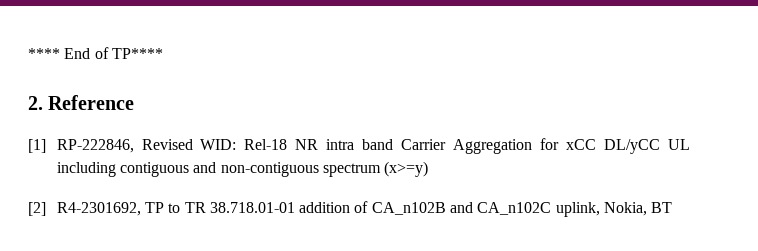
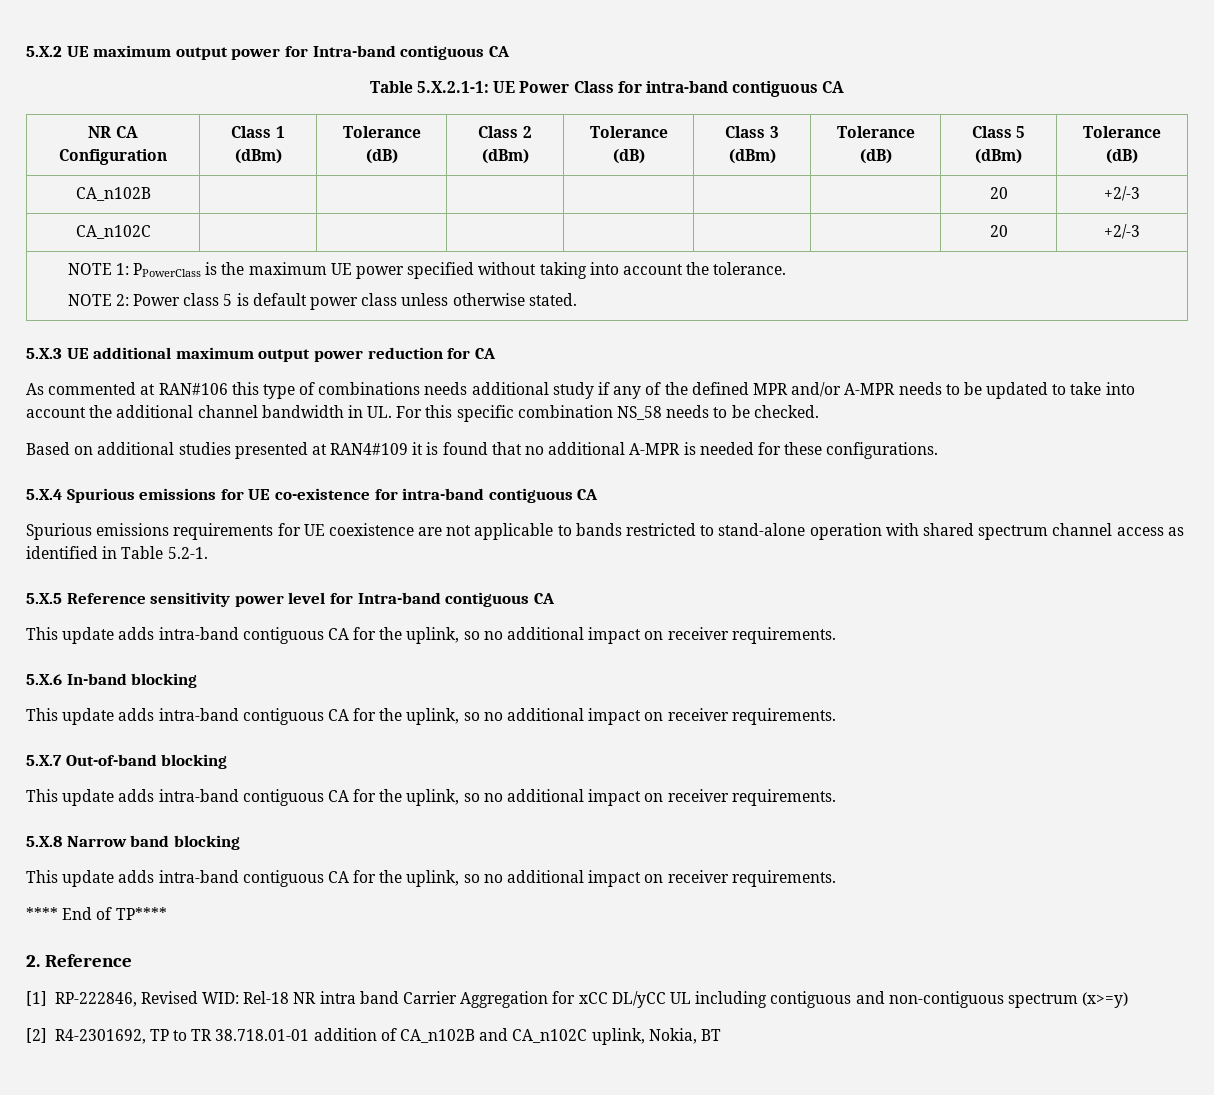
+ 5.X.2 UE maximum output power for Intra-band contiguous CA
+ Table 5.X.2.1-1: UE Power Class for intra-band contiguous CA
+ NR CA Configuration | Class 1 (dBm) | Tolerance (dB) | Class 2 (dBm) | Tolerance (dB) | Class 3 (dBm) | Tolerance (dB) | Class 5 (dBm) | Tolerance (dB)
+ CA_n102B | | | | | | | 20 | +2/-3
+ CA_n102C | | | | | | | 20 | +2/-3
+ NOTE 1: PPowerClass is the maximum UE power specified without taking into account the tolerance.
+ NOTE 2: Power class 5 is default power class unless otherwise stated.
+ 5.X.3 UE additional maximum output power reduction for CA
+ As commented at RAN#106 this type of combinations needs additional study if any of the defined MPR and/or A-MPR needs to be updated to take into account the additional channel bandwidth in UL. For this specific combination NS_58 needs to be checked.
+ Based on additional studies presented at RAN4#109 it is found that no additional A-MPR is needed for these configurations.
+ 5.X.4 Spurious emissions for UE co-existence for intra-band contiguous CA
+ Spurious emissions requirements for UE coexistence are not applicable to bands restricted to stand-alone operation with shared spectrum channel access as identified in Table 5.2-1.
+ 5.X.5 Reference sensitivity power level for Intra-band contiguous CA
+ This update adds intra-band contiguous CA for the uplink, so no additional impact on receiver requirements.
+ 5.X.6 In-band blocking
+ This update adds intra-band contiguous CA for the uplink, so no additional impact on receiver requirements.
+ 5.X.7 Out-of-band blocking
+ This update adds intra-band contiguous CA for the uplink, so no additional impact on receiver requirements.
+ 5.X.8 Narrow band blocking
+ This update adds intra-band contiguous CA for the uplink, so no additional impact on receiver requirements.

